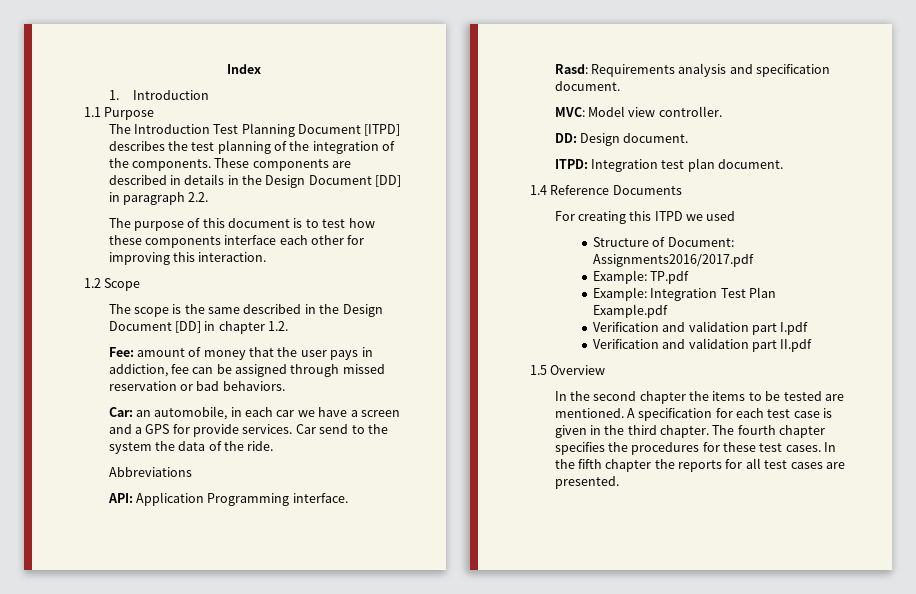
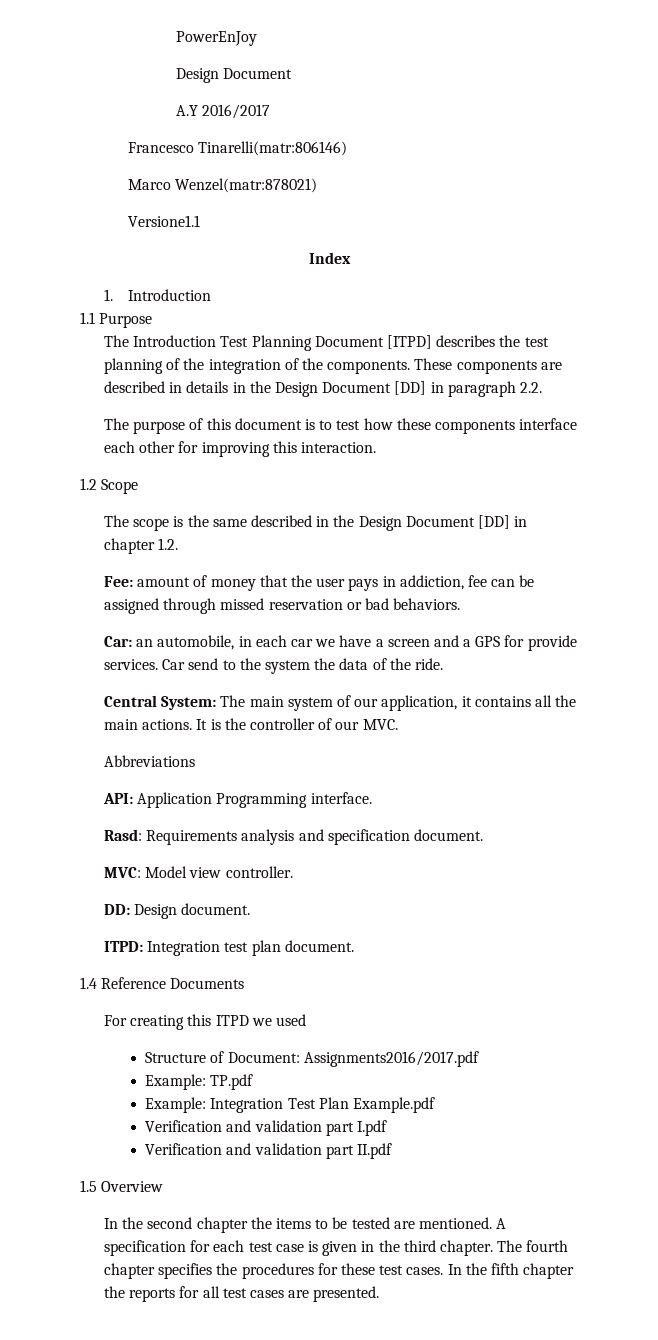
+ PowerEnJoy
+ Design Document
+ A.Y 2016/2017
+ Francesco Tinarelli(matr:806146)
+ Marco Wenzel(matr:878021)
+ Versione1.1
+ Central System: The main system of our application, it contains all the main actions. It is the controller of our MVC.

